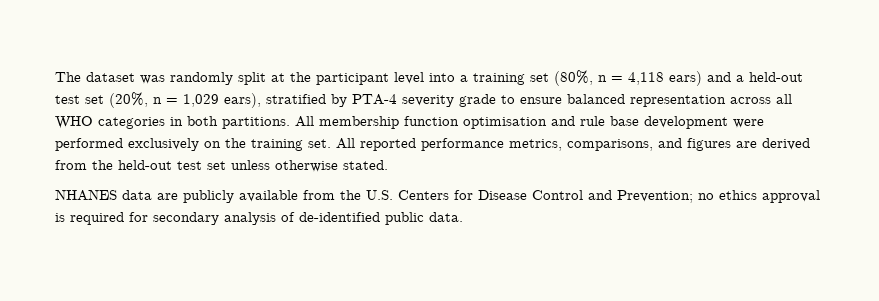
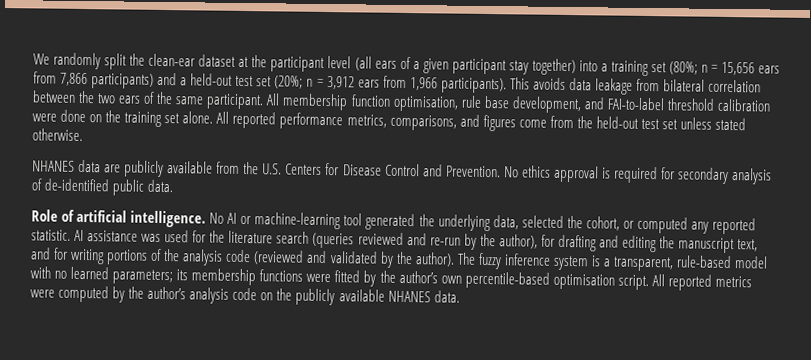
- The dataset was randomly split at the participant level into a training set (80%, n = 4,118 ears) and a held-out test set (20%, n = 1,029 ears), stratified by PTA-4 severity grade to ensure balanced representation across all WHO categories in both partitions. All membership function optimisation and rule base development were performed exclusively on the training set.
+ We randomly split the clean-ear dataset at the participant level (all ears of a given participant stay together) into a training set (80%; n = 15,656 ears from 7,866 participants) and a held-out test set (20%; n = 3,912 ears from 1,966 participants). This avoids data leakage from bilateral correlation between the two ears of the same participant. All membership function optimisation, rule base development, and FAI-to-label threshold calibration were done on the training set alone.
- All reported performance metrics, comparisons, and figures are derived from the held-out test set unless otherwise stated.
+ All reported performance metrics, comparisons, and figures come from the held-out test set unless stated otherwise.
- NHANES data are publicly available from the U.S. Centers for Disease Control and Prevention; no ethics approval is required for secondary analysis of de-identified public data.
+ NHANES data are publicly available from the U.S. Centers for Disease Control and Prevention. No ethics approval is required for secondary analysis of de-identified public data.
+ Role of artificial intelligence. No AI or machine-learning tool generated the underlying data, selected the cohort, or computed any reported statistic. AI assistance was used for the literature search (queries reviewed and re-run by the author), for drafting and editing the manuscript text, and for writing portions of the analysis code (reviewed and validated by the author). The fuzzy inference system is a transparent, rule-based model with no learned parameters; its membership functions were fitted by the author’s own percentile-based optimisation script. All reported metrics were computed by the author’s analysis code on the publicly available NHANES data.

